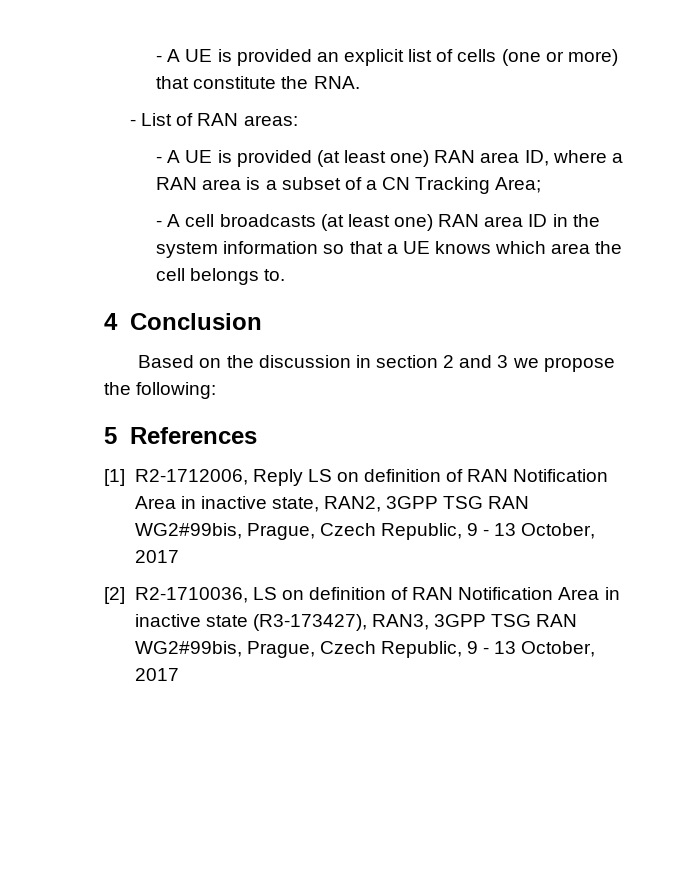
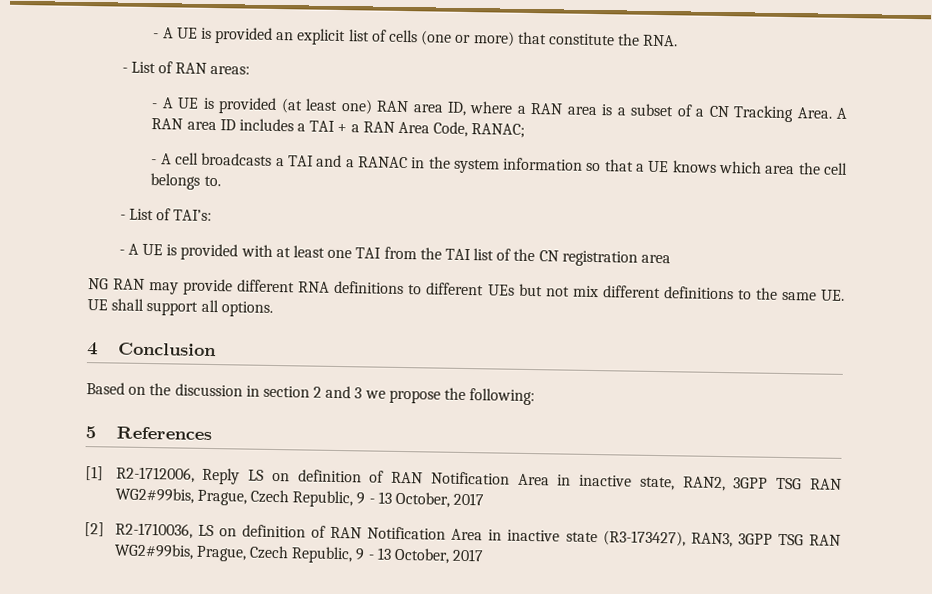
- - A UE is provided (at least one) RAN area ID, where a RAN area is a subset of a CN Tracking Area;
- - A cell broadcasts (at least one) RAN area ID in the system information so that a UE knows which area the cell belongs to.
+ - A UE is provided (at least one) RAN area ID, where a RAN area is a subset of a CN Tracking Area. A RAN area ID includes a TAI + a RAN Area Code, RANAC;
+ - A cell broadcasts a TAI and a RANAC in the system information so that a UE knows which area the cell belongs to.
+ - List of TAI’s:
+ - A UE is provided with at least one TAI from the TAI list of the CN registration area
+ NG RAN may provide different RNA definitions to different UEs but not mix different definitions to the same UE. UE shall support all options.

